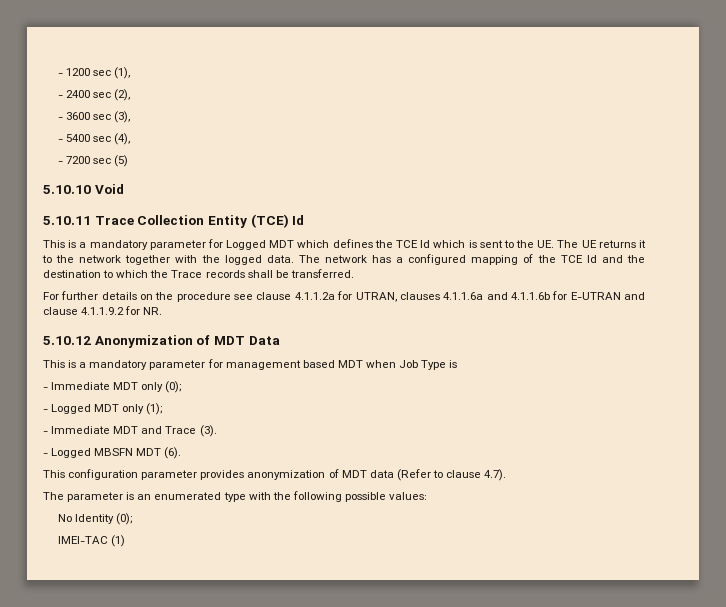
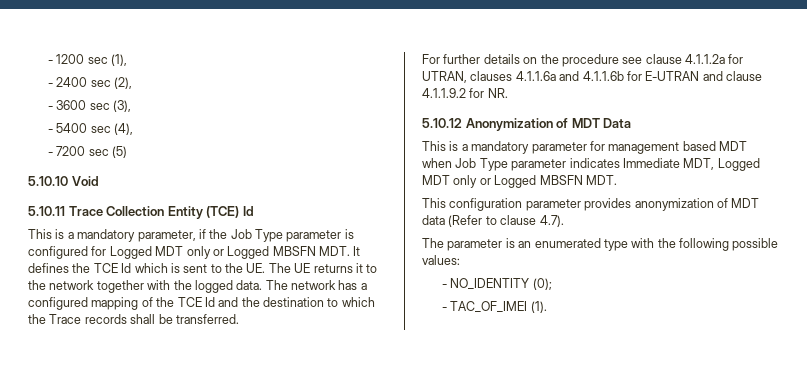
- This is a mandatory parameter for Logged MDT which defines the TCE Id which is sent to the UE. The UE returns it to the network together with the logged data.
+ This is a mandatory parameter, if the Job Type parameter is configured for Logged MDT only or Logged MBSFN MDT. It defines the TCE Id which is sent to the UE. The UE returns it to the network together with the logged data.
- This is a mandatory parameter for management based MDT when Job Type is
- - Immediate MDT only (0);
- - Logged MDT only (1);
- - Immediate MDT and Trace (3).
- - Logged MBSFN MDT (6).
+ This is a mandatory parameter for management based MDT when Job Type parameter indicates Immediate MDT, Logged MDT only or Logged MBSFN MDT.
- No Identity (0);
- IMEI-TAC (1)
+ - NO_IDENTITY (0);
+ - TAC_OF_IMEI (1).

